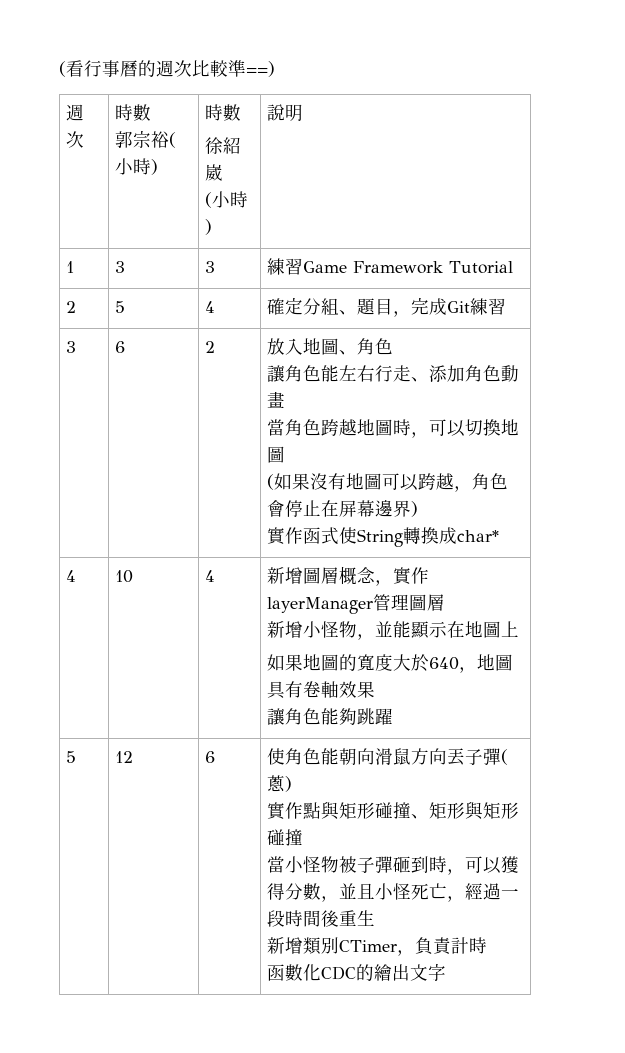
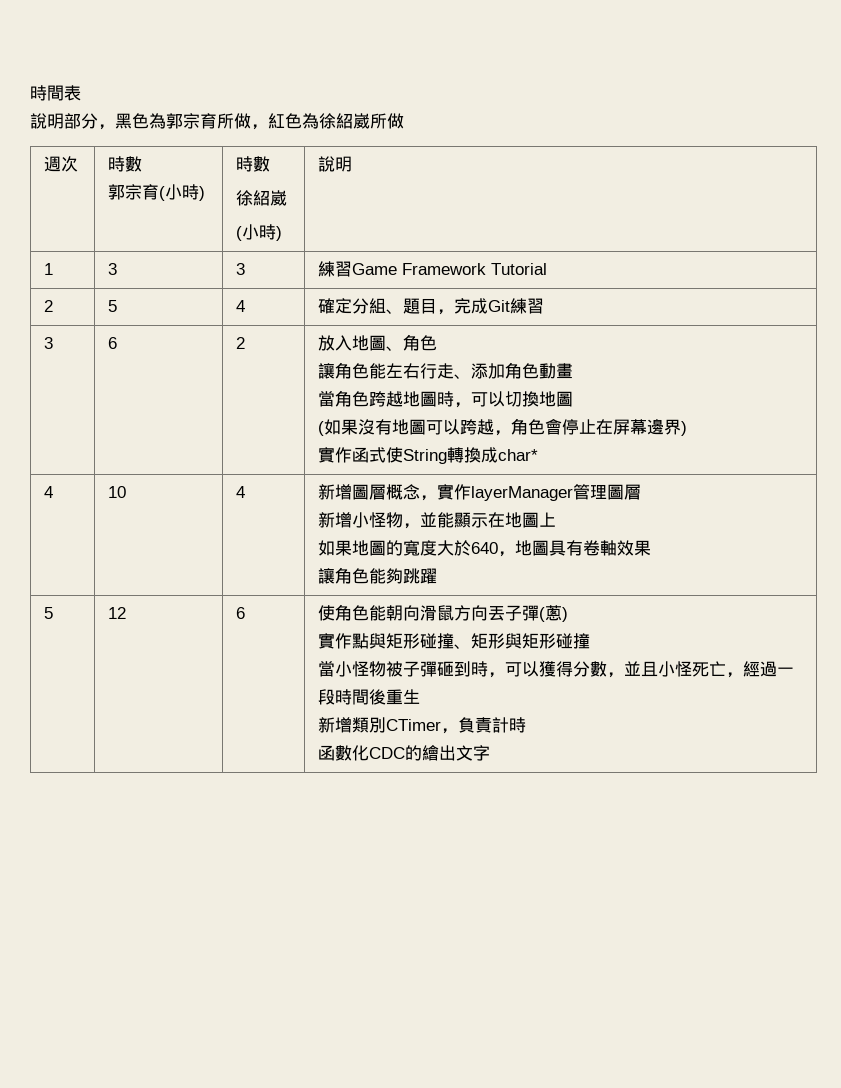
- (看行事曆的週次比較準==)
+ 時間表
+ 說明部分，黑色為郭宗育所做，紅色為徐紹崴所做
  週次 | 時數
- 郭宗裕(小時) | 時數
+ 郭宗育(小時) | 時數

